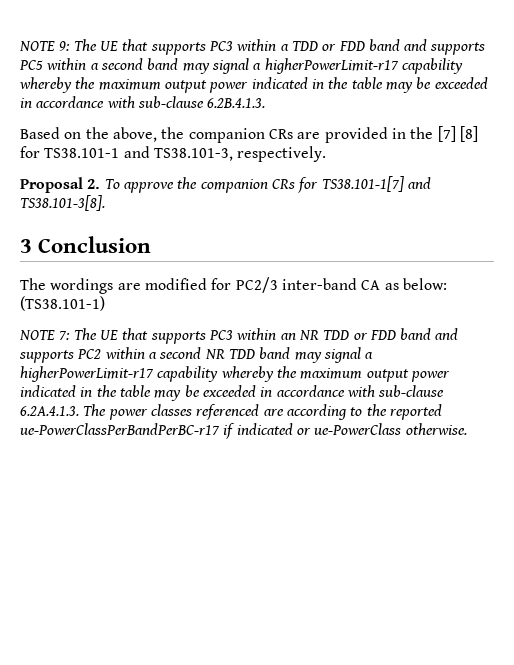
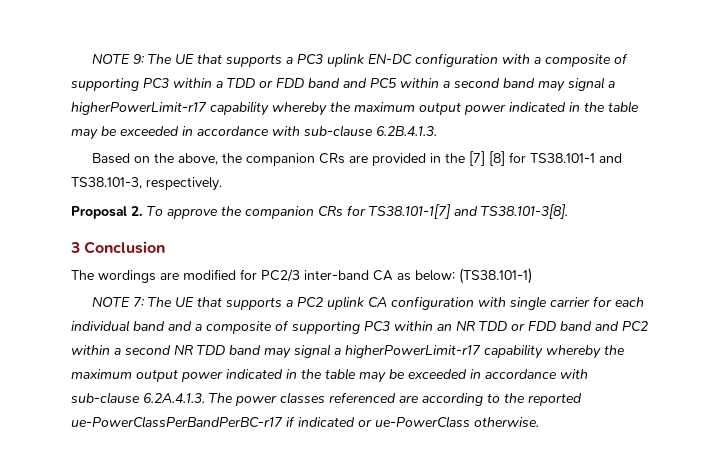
- NOTE 9: The UE that supports PC3 within a TDD or FDD band and supports PC5 within a second band may signal a higherPowerLimit-r17 capability whereby the maximum output power indicated in the table may be exceeded in accordance with sub-clause 6.2B.4.1.3.
+ NOTE 9: The UE that supports a PC3 uplink EN-DC configuration with a composite of supporting PC3 within a TDD or FDD band and PC5 within a second band may signal a higherPowerLimit-r17 capability whereby the maximum output power indicated in the table may be exceeded in accordance with sub-clause 6.2B.4.1.3.
- NOTE 7: The UE that supports PC3 within an NR TDD or FDD band and supports PC2 within a second NR TDD band may signal a higherPowerLimit-r17 capability whereby the maximum output power indicated in the table may be exceeded in accordance with sub-clause 6.2A.4.1.3. The power classes referenced are according to the reported ue-PowerClassPerBandPerBC-r17 if indicated or ue-PowerClass otherwise.
+ NOTE 7: The UE that supports a PC2 uplink CA configuration with single carrier for each individual band and a composite of supporting PC3 within an NR TDD or FDD band and PC2 within a second NR TDD band may signal a higherPowerLimit-r17 capability whereby the maximum output power indicated in the table may be exceeded in accordance with sub-clause 6.2A.4.1.3. The power classes referenced are according to the reported ue-PowerClassPerBandPerBC-r17 if indicated or ue-PowerClass otherwise.

